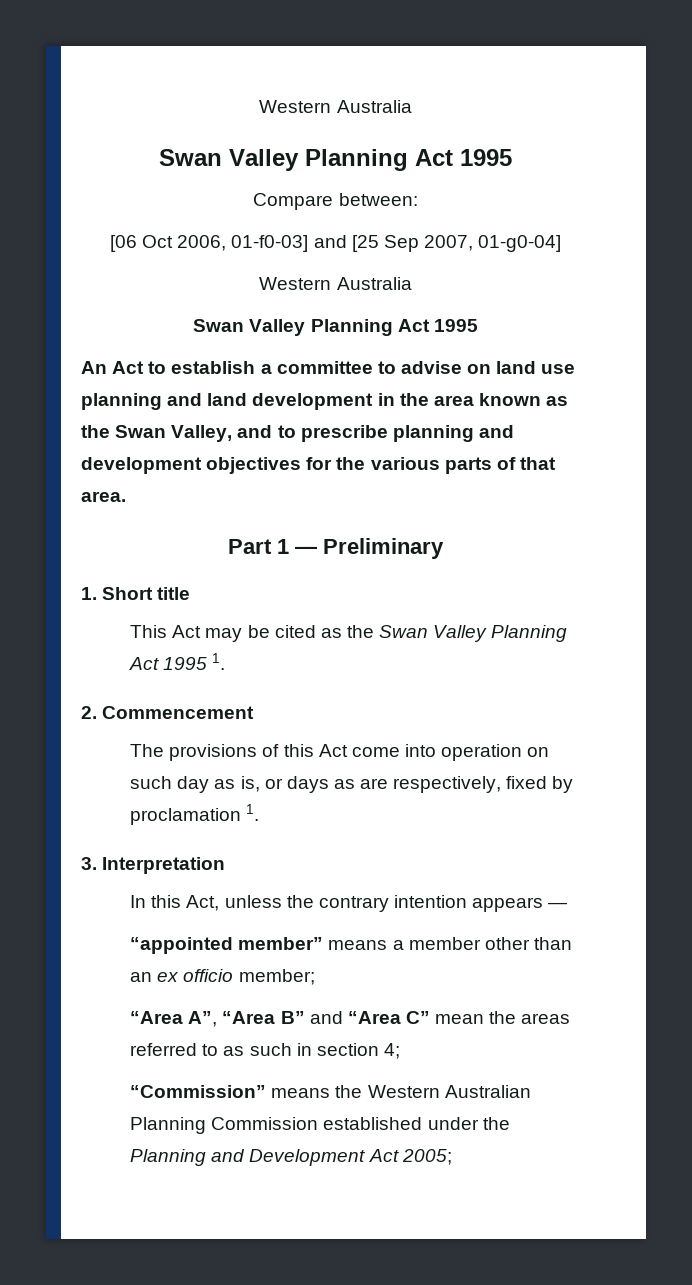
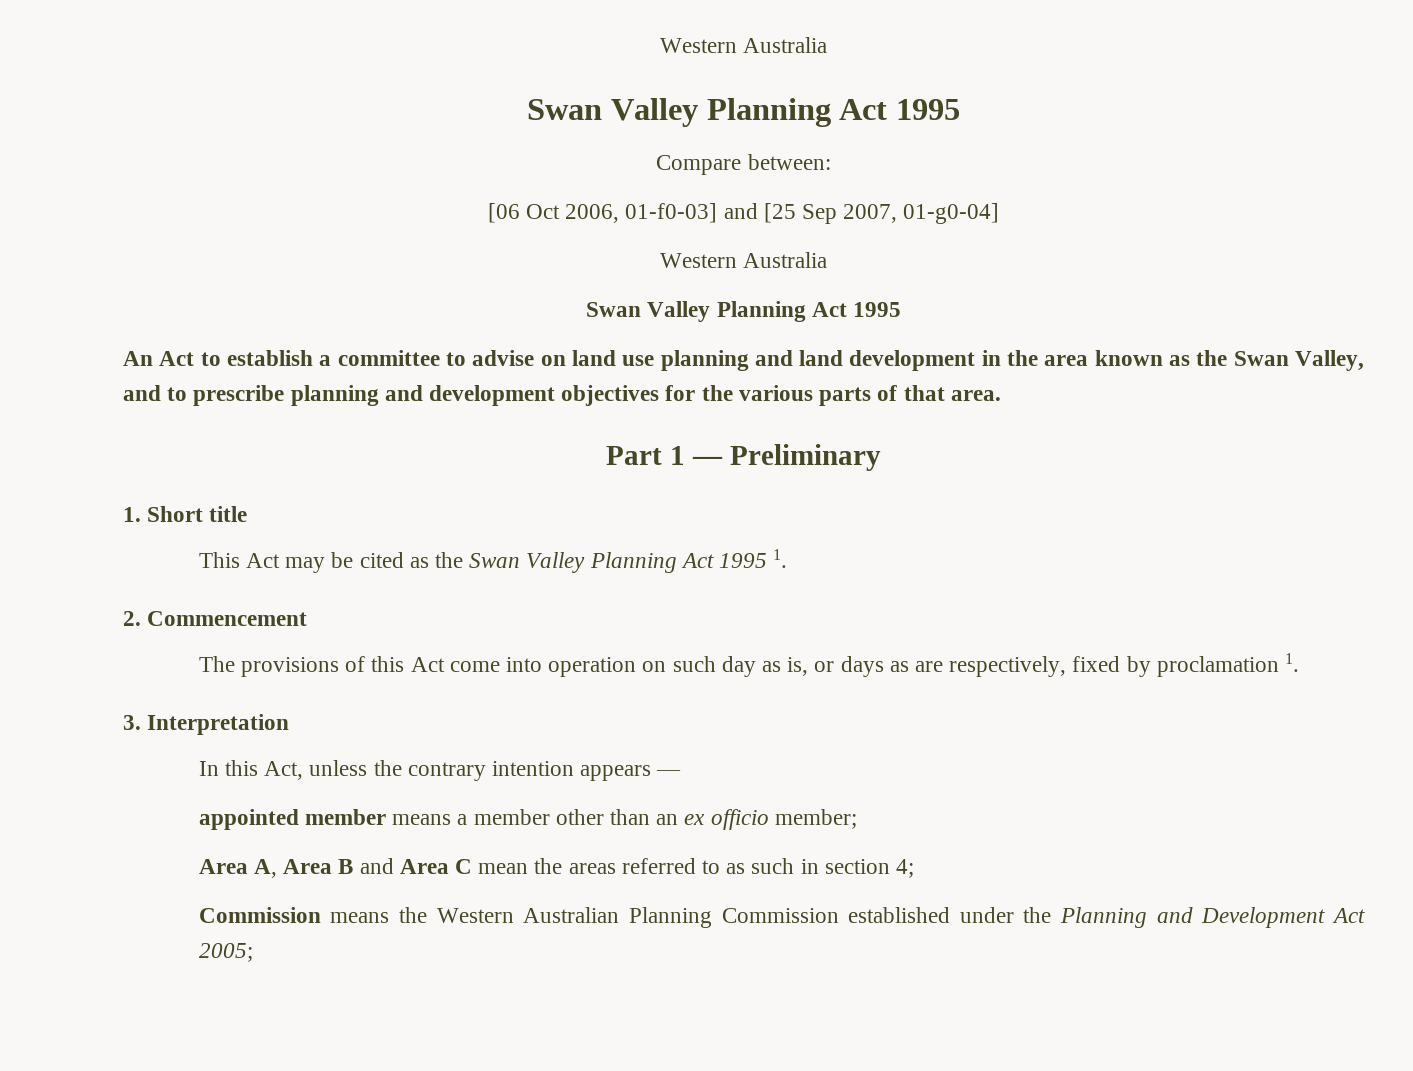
- “appointed member” means a member other than an ex officio member;
+ appointed member means a member other than an ex officio member;
- “Area A”, “Area B” and “Area C” mean the areas referred to as such in section 4;
+ Area A, Area B and Area C mean the areas referred to as such in section 4;
- “Commission” means the Western Australian Planning Commission established under the Planning and Development Act 2005;
+ Commission means the Western Australian Planning Commission established under the Planning and Development Act 2005;

